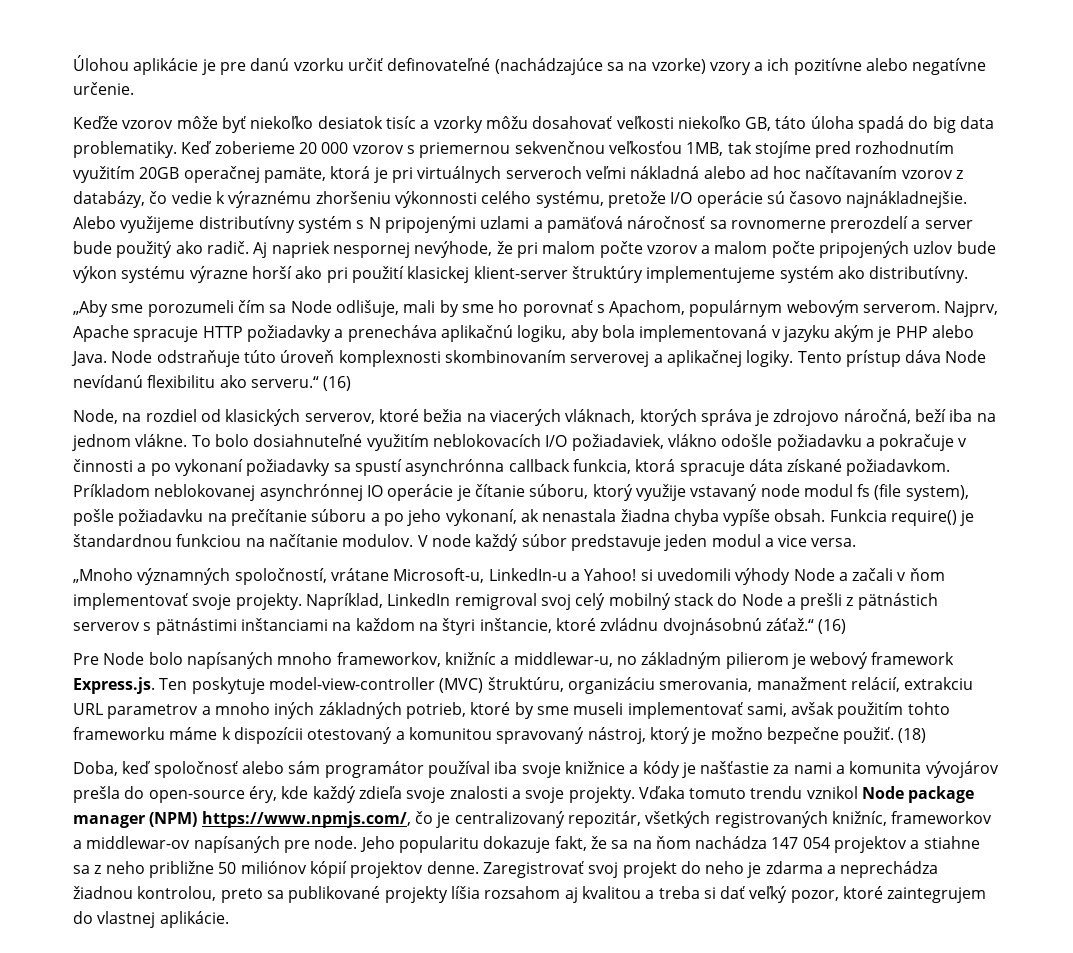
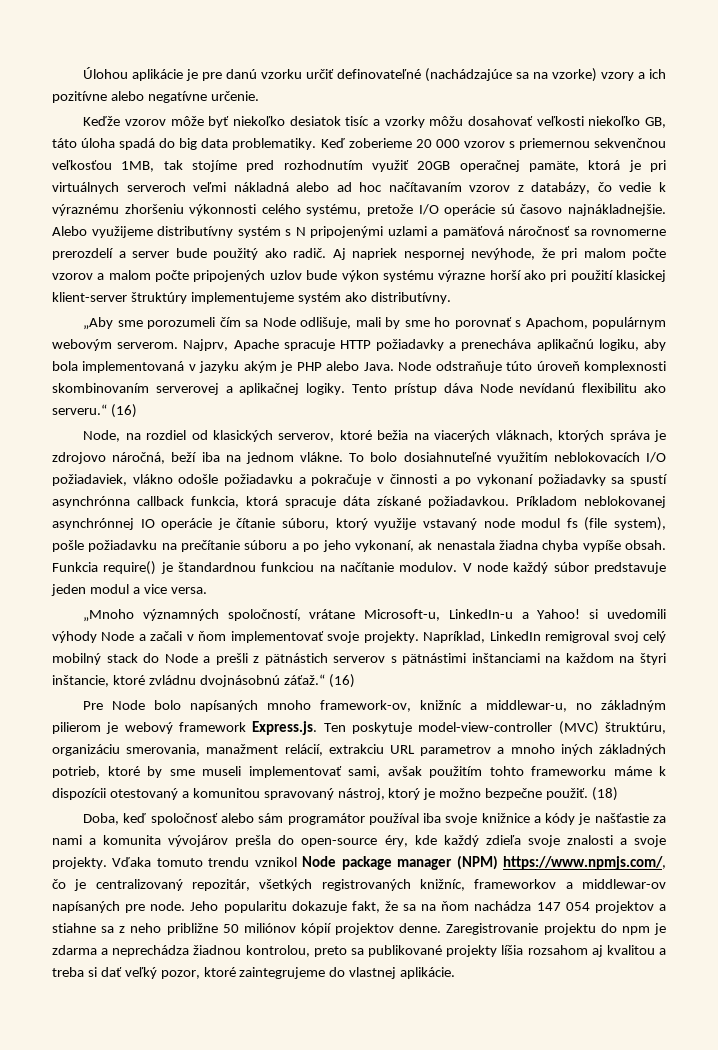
- Keď zoberieme 20 000 vzorov s priemernou sekvenčnou veľkosťou 1MB, tak stojíme pred rozhodnutím využitím 20GB operačnej pamäte, ktorá je pri virtuálnych serveroch veľmi nákladná alebo ad hoc načítavaním vzorov z databázy, čo vedie k výraznému zhoršeniu výkonnosti celého systému, pretože I/O operácie sú časovo najnákladnejšie.
+ Keď zoberieme 20 000 vzorov s priemernou sekvenčnou veľkosťou 1MB, tak stojíme pred rozhodnutím využiť 20GB operačnej pamäte, ktorá je pri virtuálnych serveroch veľmi nákladná alebo ad hoc načítavaním vzorov z databázy, čo vedie k výraznému zhoršeniu výkonnosti celého systému, pretože I/O operácie sú časovo najnákladnejšie.
- To bolo dosiahnuteľné využitím neblokovacích I/O požiadaviek, vlákno odošle požiadavku a pokračuje v činnosti a po vykonaní požiadavky sa spustí asynchrónna callback funkcia, ktorá spracuje dáta získané požiadavkom.
+ To bolo dosiahnuteľné využitím neblokovacích I/O požiadaviek, vlákno odošle požiadavku a pokračuje v činnosti a po vykonaní požiadavky sa spustí asynchrónna callback funkcia, ktorá spracuje dáta získané požiadavkou.
- Pre Node bolo napísaných mnoho frameworkov, knižníc a middlewar-u, no základným pilierom je webový framework Express.js. Ten poskytuje model-view-controller (MVC) štruktúru, organizáciu smerovania, manažment relácií, extrakciu URL parametrov a mnoho iných základných potrieb, ktoré by sme museli implementovať sami, avšak použitím tohto frameworku máme k dispozícii otestovaný a komunitou spravovaný nástroj, ktorý je možno bezpečne použiť.
+ Pre Node bolo napísaných mnoho framework-ov, knižníc a middlewar-u, no základným pilierom je webový framework Express.js. Ten poskytuje model-view-controller (MVC) štruktúru, organizáciu smerovania, manažment relácií, extrakciu URL parametrov a mnoho iných základných potrieb, ktoré by sme museli implementovať sami, avšak použitím tohto frameworku máme k dispozícii otestovaný a komunitou spravovaný nástroj, ktorý je možno bezpečne použiť.
- Zaregistrovať svoj projekt do neho je zdarma a neprechádza žiadnou kontrolou, preto sa publikované projekty líšia rozsahom aj kvalitou a treba si dať veľký pozor, ktoré zaintegrujem do vlastnej aplikácie.
+ Zaregistrovanie projektu do npm je zdarma a neprechádza žiadnou kontrolou, preto sa publikované projekty líšia rozsahom aj kvalitou a treba si dať veľký pozor, ktoré zaintegrujeme do vlastnej aplikácie.

